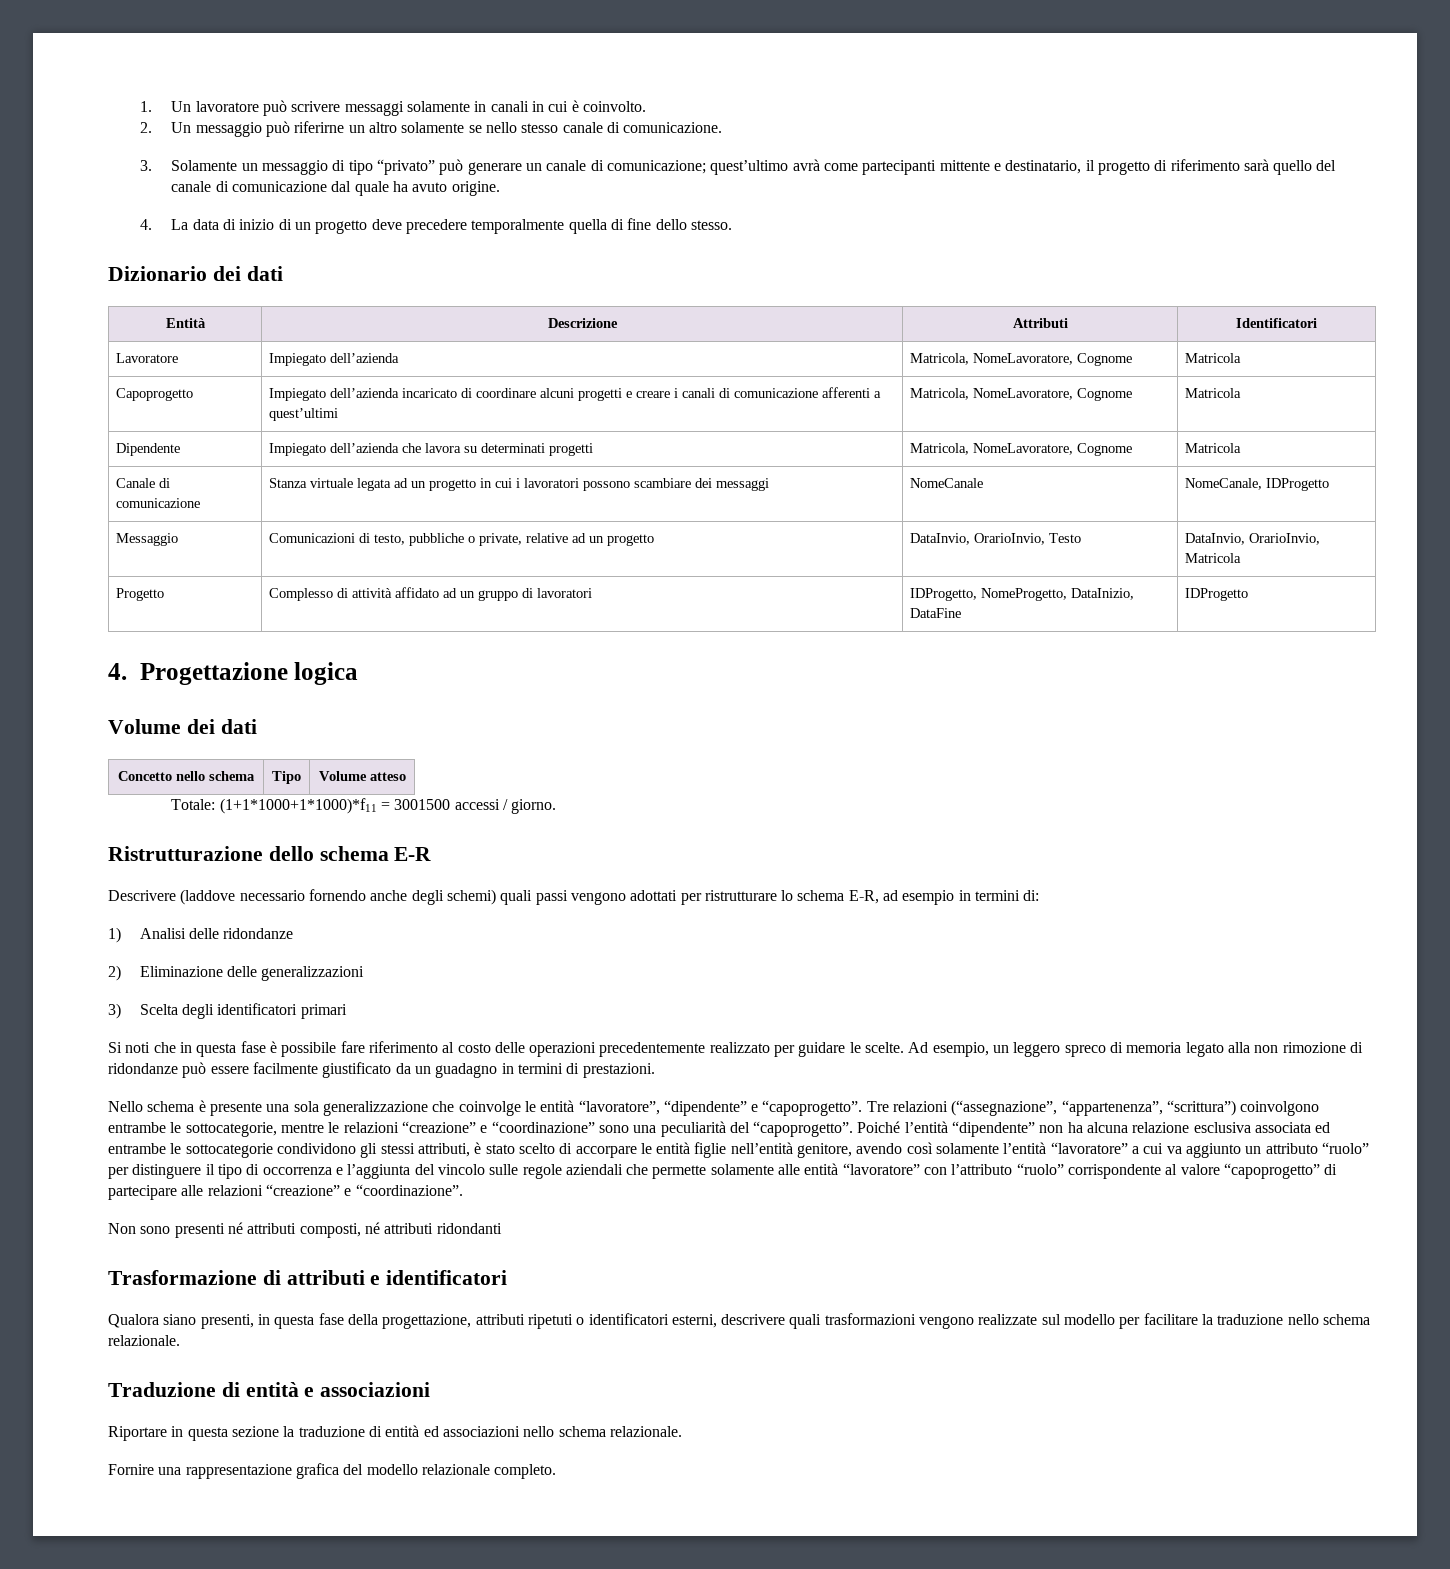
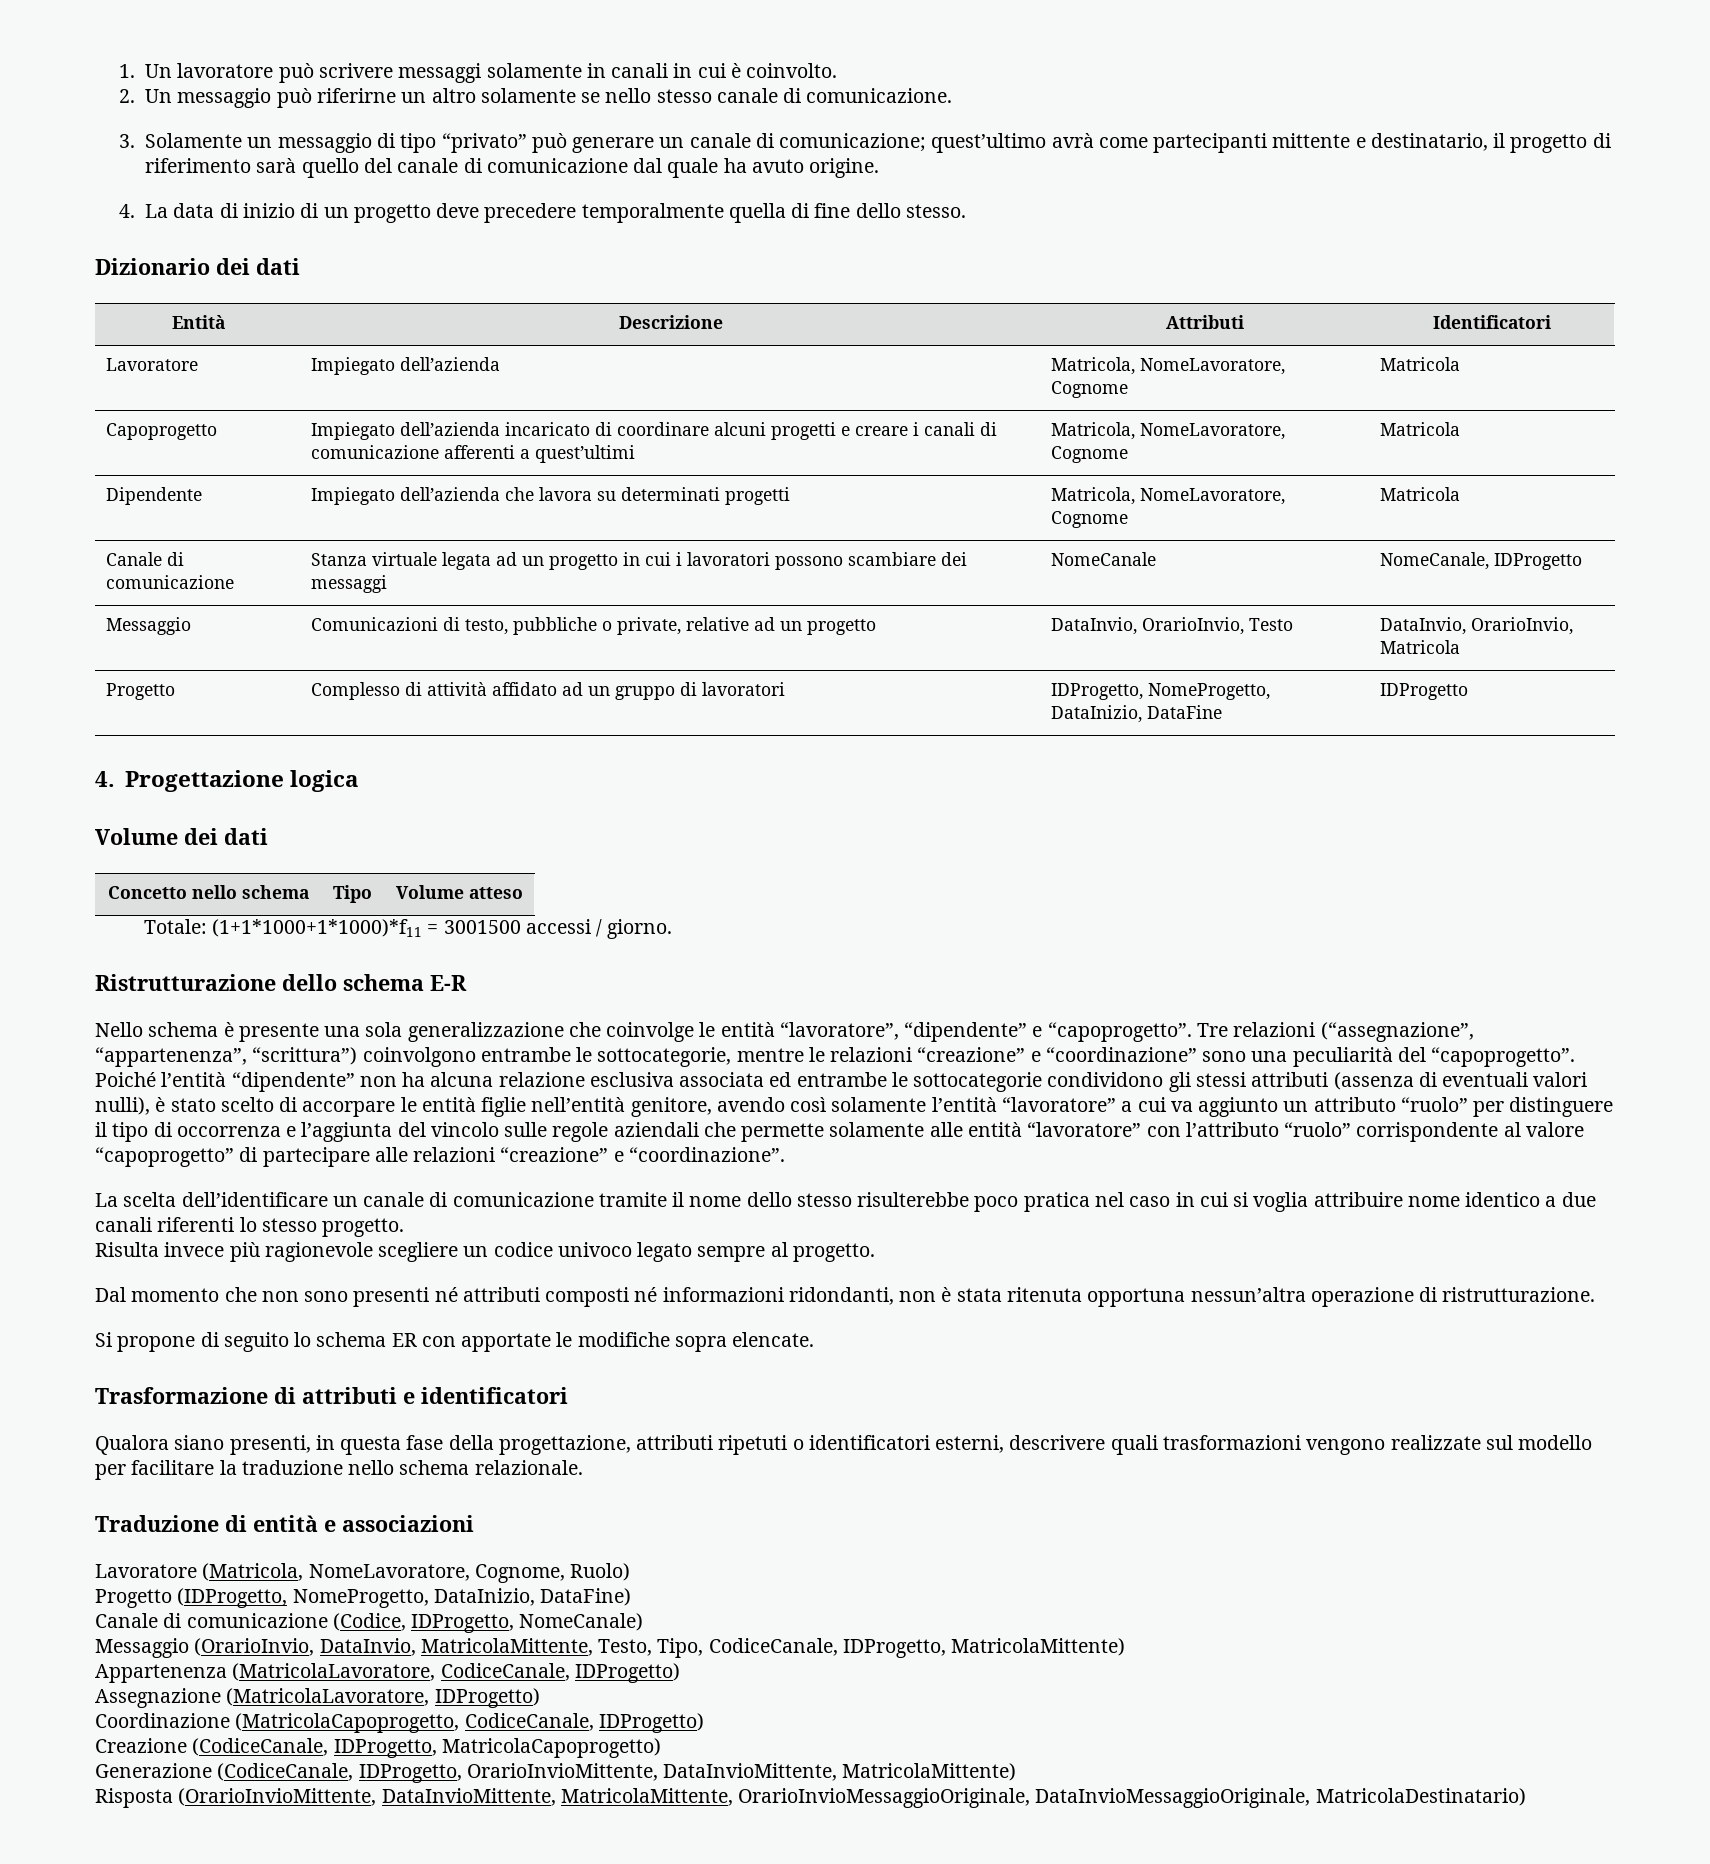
- Descrivere (laddove necessario fornendo anche degli schemi) quali passi vengono adottati per ristrutturare lo schema E-R, ad esempio in termini di:
- 1) Analisi delle ridondanze
- 2) Eliminazione delle generalizzazioni
- 3) Scelta degli identificatori primari
- Si noti che in questa fase è possibile fare riferimento al costo delle operazioni precedentemente realizzato per guidare le scelte. Ad esempio, un leggero spreco di memoria legato alla non rimozione di ridondanze può essere facilmente giustificato da un guadagno in termini di prestazioni.
- Poiché l’entità “dipendente” non ha alcuna relazione esclusiva associata ed entrambe le sottocategorie condividono gli stessi attributi, è stato scelto di accorpare le entità figlie nell’entità genitore, avendo così solamente l’entità “lavoratore” a cui va aggiunto un attributo “ruolo” per distinguere il tipo di occorrenza e l’aggiunta del vincolo sulle regole aziendali che permette solamente alle entità “lavoratore” con l’attributo “ruolo” corrispondente al valore “capoprogetto” di partecipare alle relazioni “creazione” e “coordinazione”.
+ Poiché l’entità “dipendente” non ha alcuna relazione esclusiva associata ed entrambe le sottocategorie condividono gli stessi attributi (assenza di eventuali valori nulli), è stato scelto di accorpare le entità figlie nell’entità genitore, avendo così solamente l’entità “lavoratore” a cui va aggiunto un attributo “ruolo” per distinguere il tipo di occorrenza e l’aggiunta del vincolo sulle regole aziendali che permette solamente alle entità “lavoratore” con l’attributo “ruolo” corrispondente al valore “capoprogetto” di partecipare alle relazioni “creazione” e “coordinazione”.
- Non sono presenti né attributi composti, né attributi ridondanti
+ La scelta dell’identificare un canale di comunicazione tramite il nome dello stesso risulterebbe poco pratica nel caso in cui si voglia attribuire nome identico a due canali riferenti lo stesso progetto.
+ Risulta invece più ragionevole scegliere un codice univoco legato sempre al progetto.
+ Dal momento che non sono presenti né attributi composti né informazioni ridondanti, non è stata ritenuta opportuna nessun’altra operazione di ristrutturazione.
+ Si propone di seguito lo schema ER con apportate le modifiche sopra elencate.
- Riportare in questa sezione la traduzione di entità ed associazioni nello schema relazionale.
- Fornire una rappresentazione grafica del modello relazionale completo.
+ Lavoratore (Matricola, NomeLavoratore, Cognome, Ruolo)
+ Progetto (IDProgetto, NomeProgetto, DataInizio, DataFine)
+ Canale di comunicazione (Codice, IDProgetto, NomeCanale)
+ Messaggio (OrarioInvio, DataInvio, MatricolaMittente, Testo, Tipo, CodiceCanale, IDProgetto, MatricolaMittente)
+ Appartenenza (MatricolaLavoratore, CodiceCanale, IDProgetto)
+ Assegnazione (MatricolaLavoratore, IDProgetto)
+ Coordinazione (MatricolaCapoprogetto, CodiceCanale, IDProgetto)
+ Creazione (CodiceCanale, IDProgetto, MatricolaCapoprogetto)
+ Generazione (CodiceCanale, IDProgetto, OrarioInvioMittente, DataInvioMittente, MatricolaMittente)
+ Risposta (OrarioInvioMittente, DataInvioMittente, MatricolaMittente, OrarioInvioMessaggioOriginale, DataInvioMessaggioOriginale, MatricolaDestinatario)

